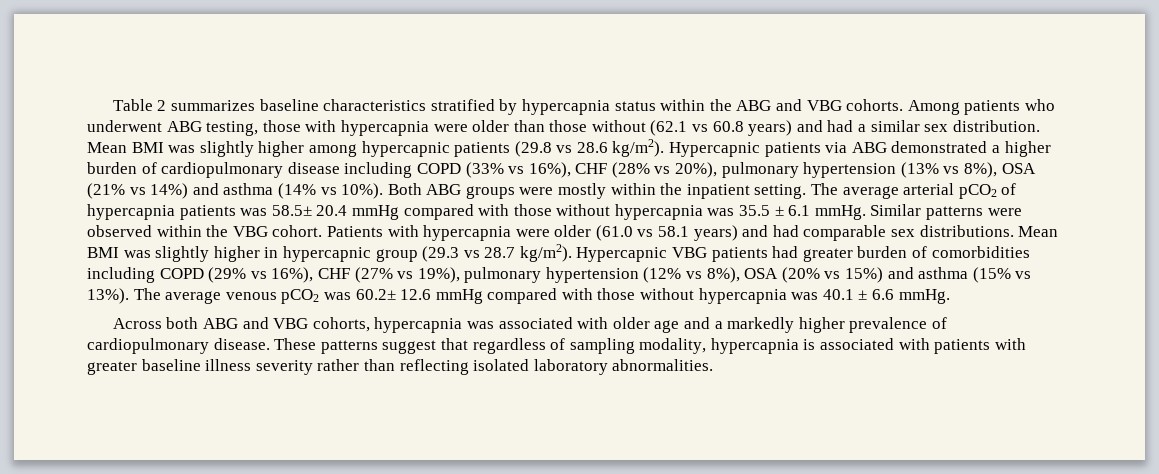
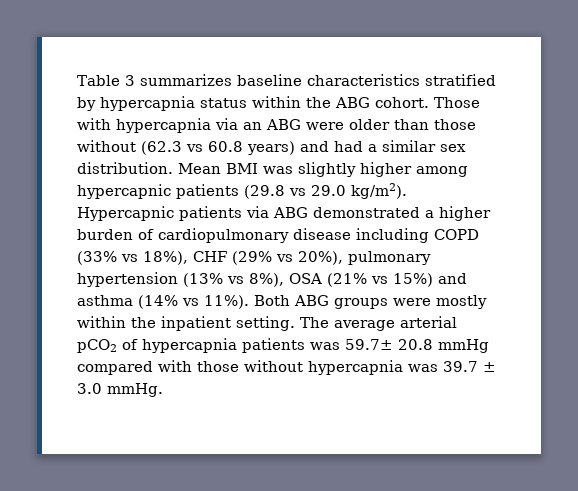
- Table 2 summarizes baseline characteristics stratified by hypercapnia status within the ABG and VBG cohorts. Among patients who underwent ABG testing, those with hypercapnia were older than those without (62.1 vs 60.8 years) and had a similar sex distribution.
+ Table 3 summarizes baseline characteristics stratified by hypercapnia status within the ABG cohort. Those with hypercapnia via an ABG were older than those without (62.3 vs 60.8 years) and had a similar sex distribution.
- Mean BMI was slightly higher among hypercapnic patients (29.8 vs 28.6 kg/m2).
+ Mean BMI was slightly higher among hypercapnic patients (29.8 vs 29.0 kg/m2).
- Hypercapnic patients via ABG demonstrated a higher burden of cardiopulmonary disease including COPD (33% vs 16%), CHF (28% vs 20%), pulmonary hypertension (13% vs 8%), OSA (21% vs 14%) and asthma (14% vs 10%).
+ Hypercapnic patients via ABG demonstrated a higher burden of cardiopulmonary disease including COPD (33% vs 18%), CHF (29% vs 20%), pulmonary hypertension (13% vs 8%), OSA (21% vs 15%) and asthma (14% vs 11%).
- The average arterial pCO2 of hypercapnia patients was 58.5± 20.4 mmHg compared with those without hypercapnia was 35.5 ± 6.1 mmHg. Similar patterns were observed within the VBG cohort. Patients with hypercapnia were older (61.0 vs 58.1 years) and had comparable sex distributions. Mean BMI was slightly higher in hypercapnic group (29.3 vs 28.7 kg/m2). Hypercapnic VBG patients had greater burden of comorbidities including COPD (29% vs 16%), CHF (27% vs 19%), pulmonary hypertension (12% vs 8%), OSA (20% vs 15%) and asthma (15% vs 13%). The average venous pCO2 was 60.2± 12.6 mmHg compared with those without hypercapnia was 40.1 ± 6.6 mmHg.
- Across both ABG and VBG cohorts, hypercapnia was associated with older age and a markedly higher prevalence of cardiopulmonary disease. These patterns suggest that regardless of sampling modality, hypercapnia is associated with patients with greater baseline illness severity rather than reflecting isolated laboratory abnormalities.
+ The average arterial pCO2 of hypercapnia patients was 59.7± 20.8 mmHg compared with those without hypercapnia was 39.7 ± 3.0 mmHg.

